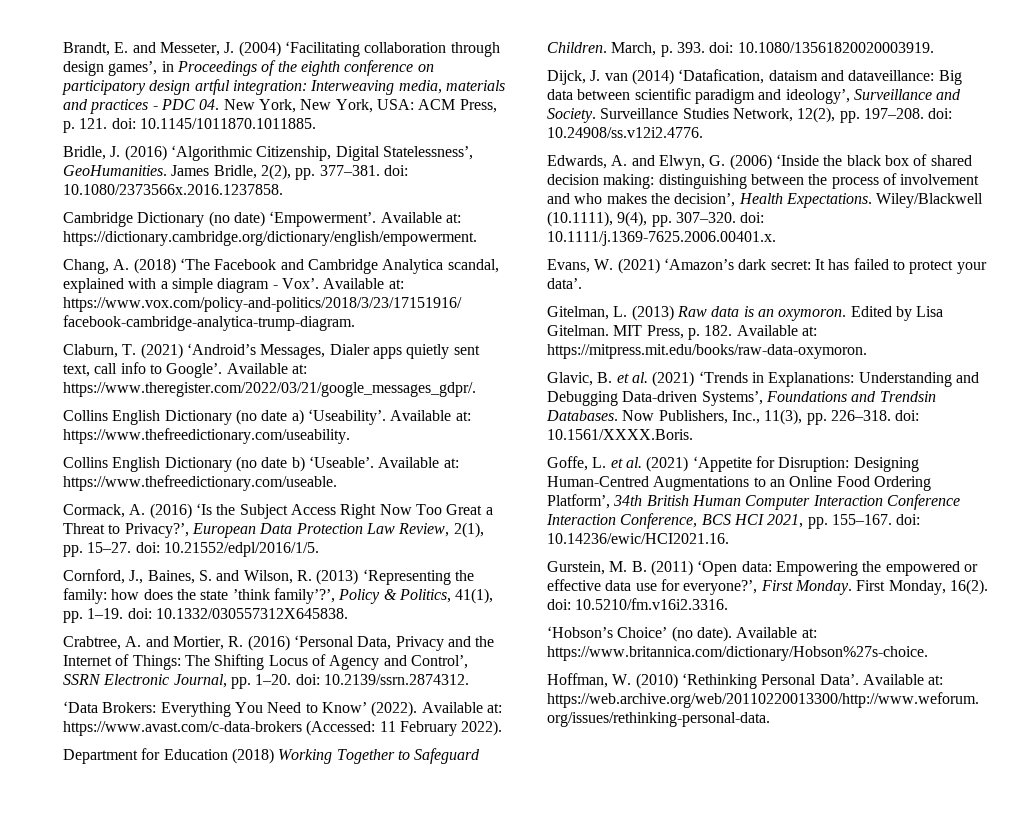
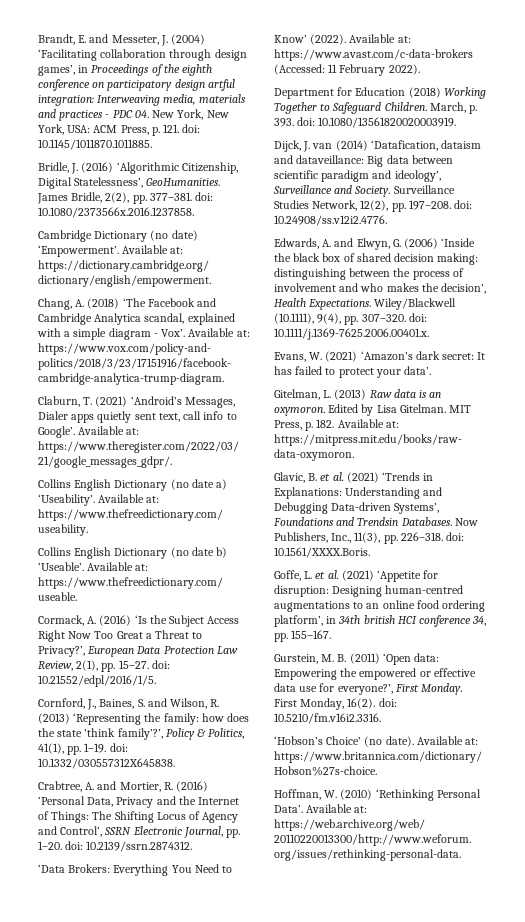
- Goffe, L. et al. (2021) ‘Appetite for Disruption: Designing Human-Centred Augmentations to an Online Food Ordering Platform’, 34th British Human Computer Interaction Conference Interaction Conference, BCS HCI 2021, pp. 155–167. doi: 10.14236/ewic/HCI2021.16.
+ Goffe, L. et al. (2021) ‘Appetite for disruption: Designing human-centred augmentations to an online food ordering platform’, in 34th british HCI conference 34, pp. 155–167.

